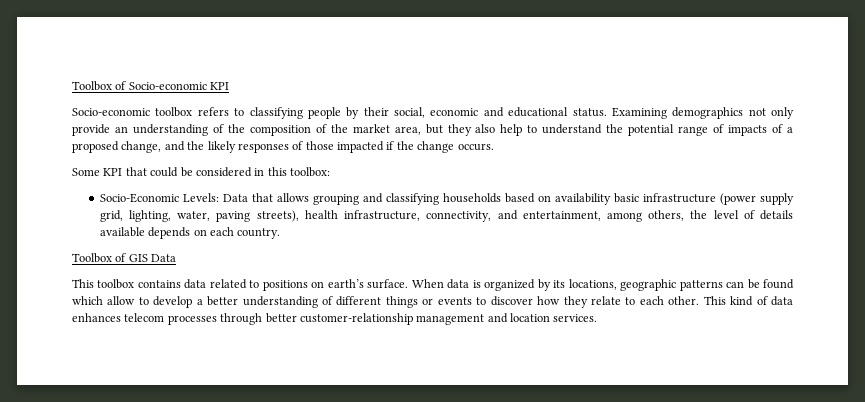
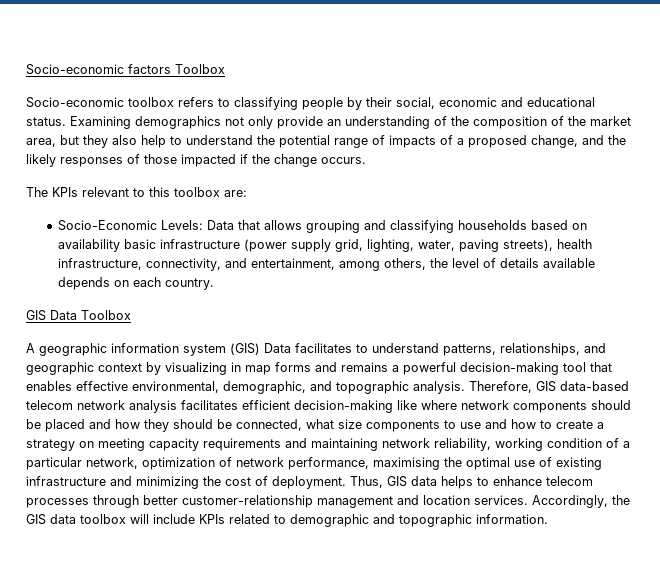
- Toolbox of Socio-economic KPI
+ Socio-economic factors Toolbox
- Some KPI that could be considered in this toolbox:
+ The KPIs relevant to this toolbox are:
- Toolbox of GIS Data
- This toolbox contains data related to positions on earth’s surface. When data is organized by its locations, geographic patterns can be found which allow to develop a better understanding of different things or events to discover how they relate to each other. This kind of data enhances telecom processes through better customer-relationship management and location services.
+ GIS Data Toolbox
+ A geographic information system (GIS) Data facilitates to understand patterns, relationships, and geographic context by visualizing in map forms and remains a powerful decision-making tool that enables effective environmental, demographic, and topographic analysis. Therefore, GIS data-based telecom network analysis facilitates efficient decision-making like where network components should be placed and how they should be connected, what size components to use and how to create a strategy on meeting capacity requirements and maintaining network reliability, working condition of a particular network, optimization of network performance, maximising the optimal use of existing infrastructure and minimizing the cost of deployment. Thus, GIS data helps to enhance telecom processes through better customer-relationship management and location services.
+ Accordingly, the GIS data toolbox will include KPIs related to demographic and topographic information.

